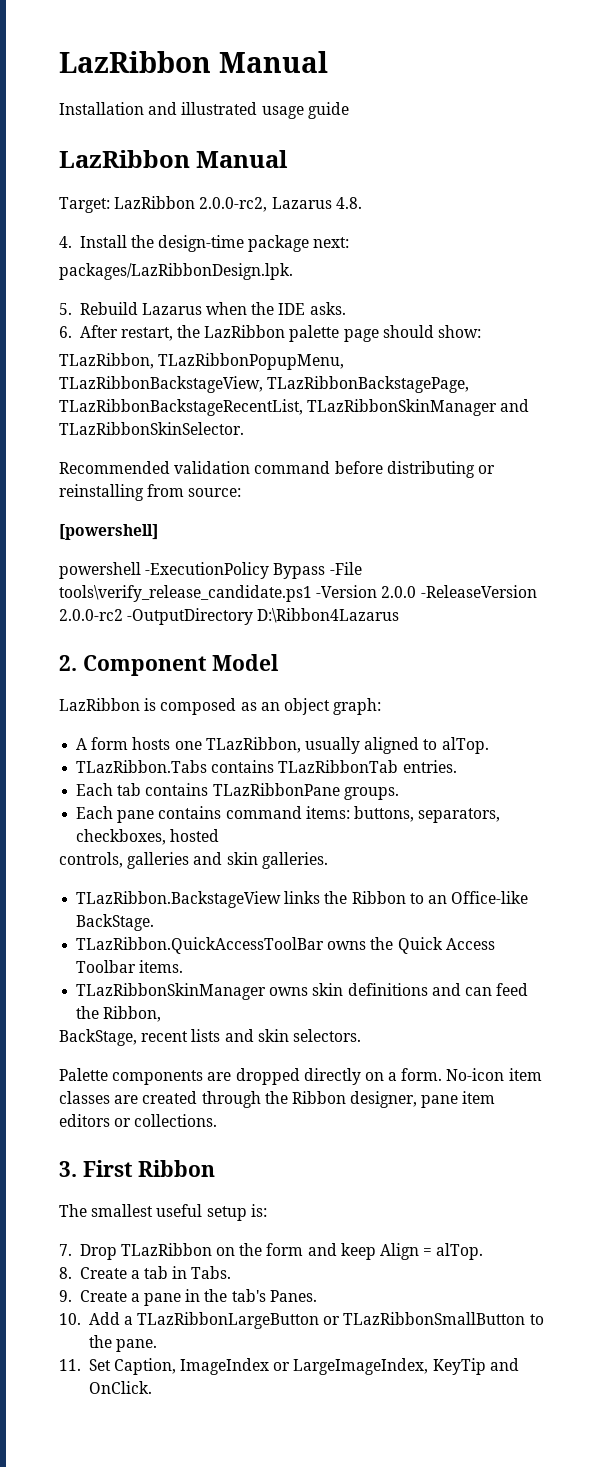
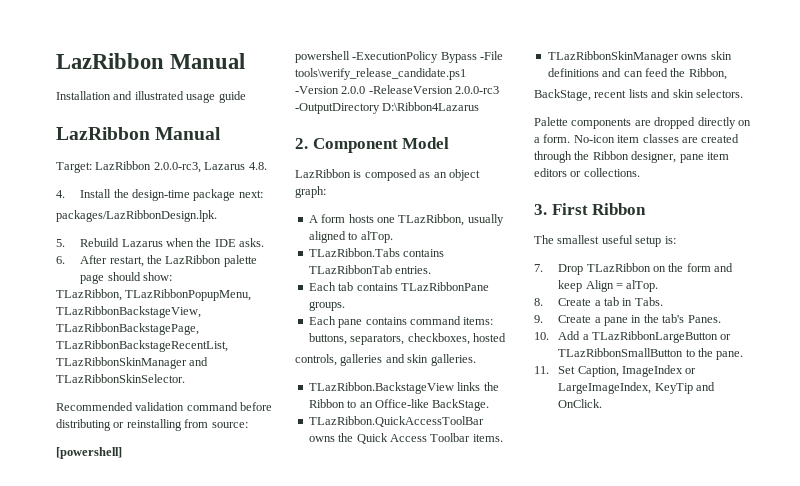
- Target: LazRibbon 2.0.0-rc2, Lazarus 4.8.
+ Target: LazRibbon 2.0.0-rc3, Lazarus 4.8.
- powershell -ExecutionPolicy Bypass -File tools\verify_release_candidate.ps1 -Version 2.0.0 -ReleaseVersion 2.0.0-rc2 -OutputDirectory D:\Ribbon4Lazarus
+ powershell -ExecutionPolicy Bypass -File tools\verify_release_candidate.ps1 -Version 2.0.0 -ReleaseVersion 2.0.0-rc3 -OutputDirectory D:\Ribbon4Lazarus

